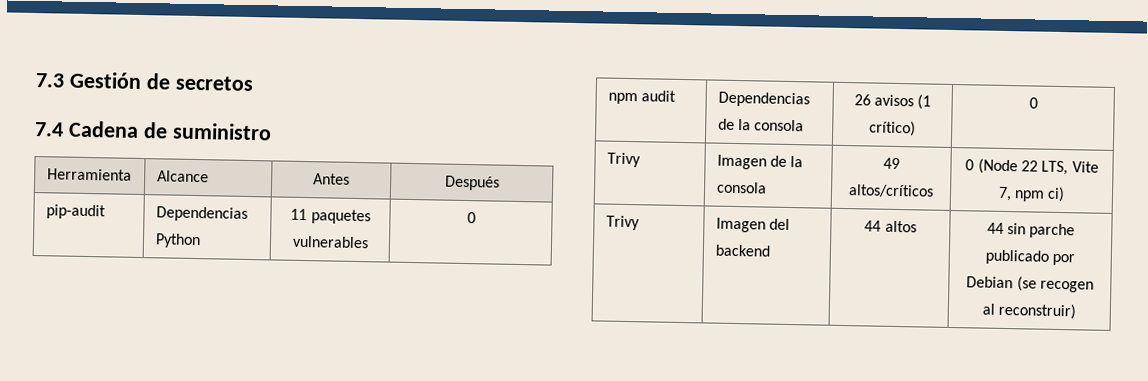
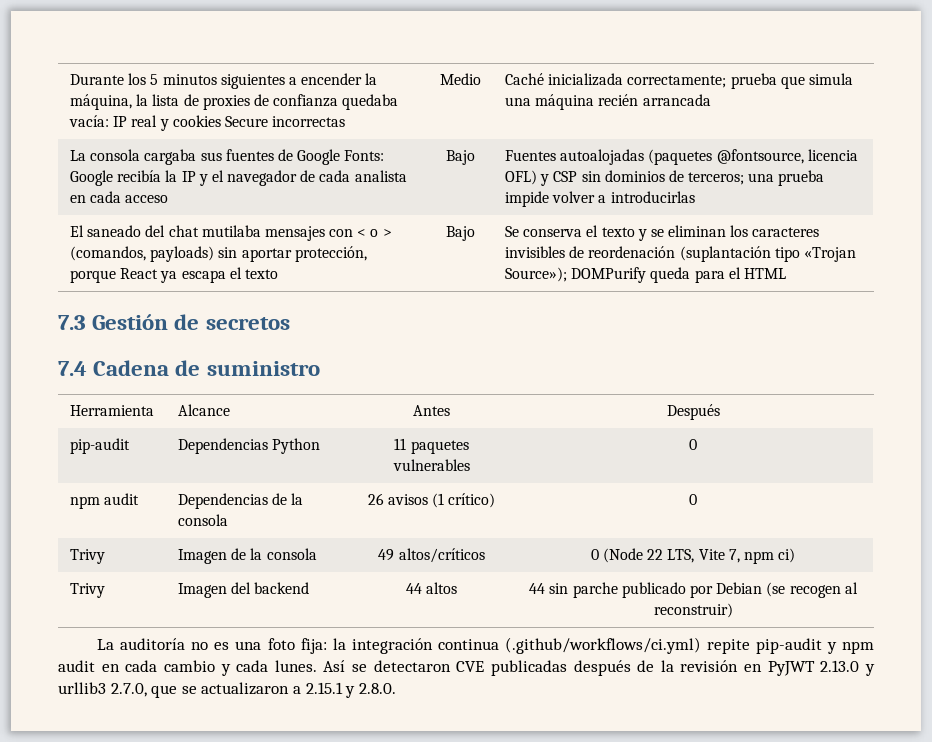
+ Durante los 5 minutos siguientes a encender la máquina, la lista de proxies de confianza quedaba vacía: IP real y cookies Secure incorrectas | Medio | Caché inicializada correctamente; prueba que simula una máquina recién arrancada
+ La consola cargaba sus fuentes de Google Fonts: Google recibía la IP y el navegador de cada analista en cada acceso | Bajo | Fuentes autoalojadas (paquetes @fontsource, licencia OFL) y CSP sin dominios de terceros; una prueba impide volver a introducirlas
+ El saneado del chat mutilaba mensajes con < o > (comandos, payloads) sin aportar protección, porque React ya escapa el texto | Bajo | Se conserva el texto y se eliminan los caracteres invisibles de reordenación (suplantación tipo «Trojan Source»); DOMPurify queda para el HTML
+ La auditoría no es una foto fija: la integración continua (.github/workflows/ci.yml) repite pip-audit y npm audit en cada cambio y cada lunes. Así se detectaron CVE publicadas después de la revisión en PyJWT 2.13.0 y urllib3 2.7.0, que se actualizaron a 2.15.1 y 2.8.0.

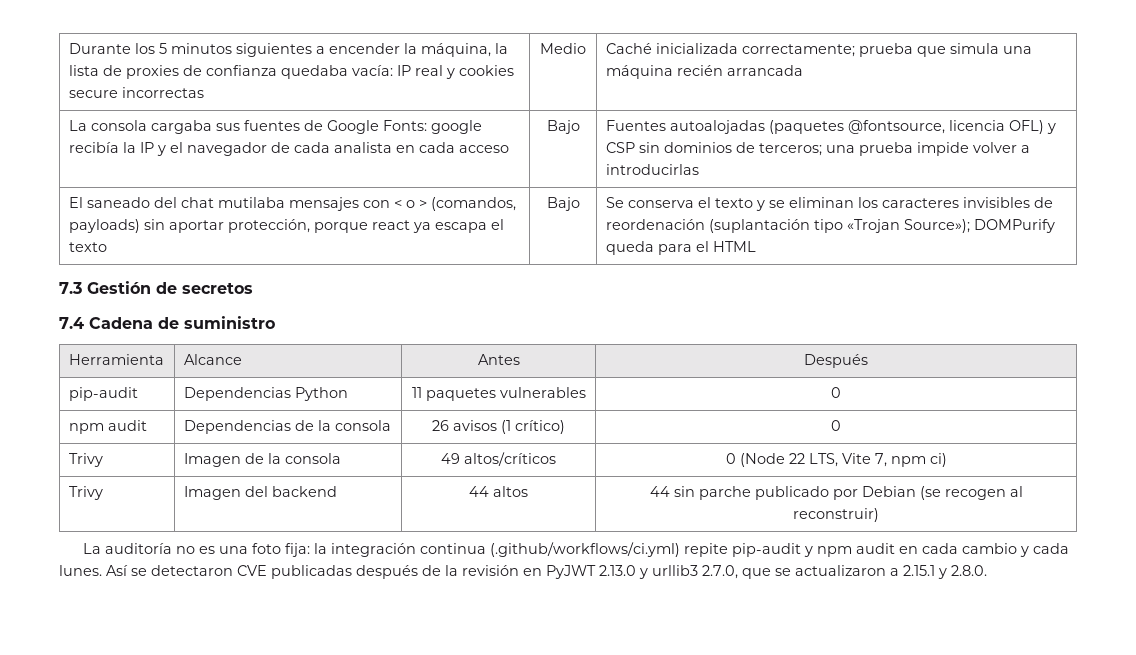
- Durante los 5 minutos siguientes a encender la máquina, la lista de proxies de confianza quedaba vacía: IP real y cookies Secure incorrectas | Medio | Caché inicializada correctamente; prueba que simula una máquina recién arrancada
+ Durante los 5 minutos siguientes a encender la máquina, la lista de proxies de confianza quedaba vacía: IP real y cookies secure incorrectas | Medio | Caché inicializada correctamente; prueba que simula una máquina recién arrancada
- La consola cargaba sus fuentes de Google Fonts: Google recibía la IP y el navegador de cada analista en cada acceso | Bajo | Fuentes autoalojadas (paquetes @fontsource, licencia OFL) y CSP sin dominios de terceros; una prueba impide volver a introducirlas
+ La consola cargaba sus fuentes de Google Fonts: google recibía la IP y el navegador de cada analista en cada acceso | Bajo | Fuentes autoalojadas (paquetes @fontsource, licencia OFL) y CSP sin dominios de terceros; una prueba impide volver a introducirlas
- El saneado del chat mutilaba mensajes con < o > (comandos, payloads) sin aportar protección, porque React ya escapa el texto
+ El saneado del chat mutilaba mensajes con < o > (comandos, payloads) sin aportar protección, porque react ya escapa el texto

